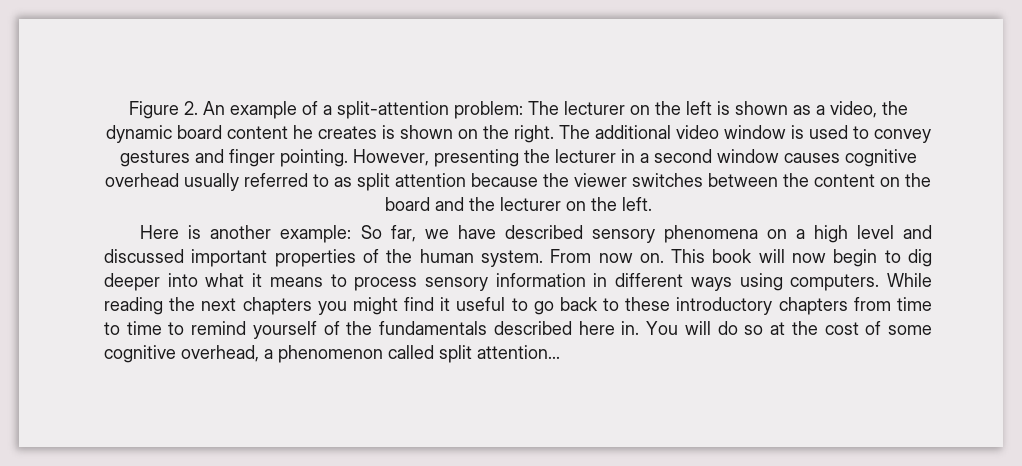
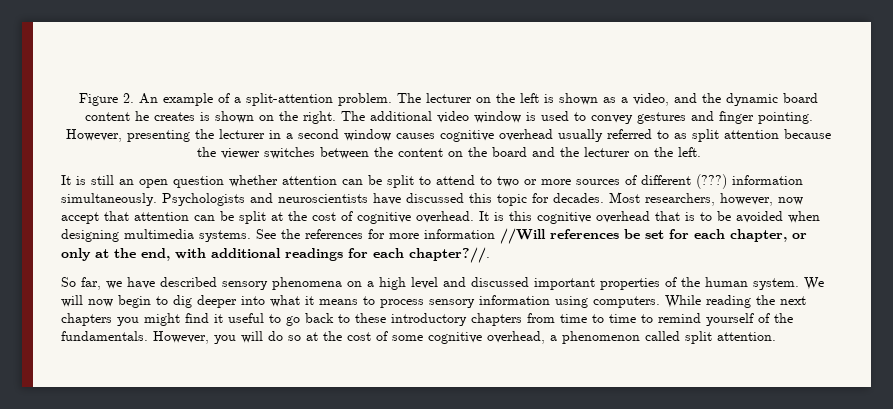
- Figure 2. An example of a split-attention problem: The lecturer on the left is shown as a video, the dynamic board content he creates is shown on the right.
+ Figure 2. An example of a split-attention problem. The lecturer on the left is shown as a video, and the dynamic board content he creates is shown on the right.
- Here is another example: So far, we have described sensory phenomena on a high level and discussed important properties of the human system.
+ It is still an open question whether attention can be split to attend to two or more sources of different (???) information simultaneously. Psychologists and neuroscientists have discussed this topic for decades. Most researchers, however, now accept that attention can be split at the cost of cognitive overhead. It is this cognitive overhead that is to be avoided when designing multimedia systems. See the references for more information //Will references be set for each chapter, or only at the end, with additional readings for each chapter?//.
+ So far, we have described sensory phenomena on a high level and discussed important properties of the human system.
- From now on. This book will now begin to dig deeper into what it means to process sensory information in different ways using computers.
+ We will now begin to dig deeper into what it means to process sensory information using computers.
- While reading the next chapters you might find it useful to go back to these introductory chapters from time to time to remind yourself of the fundamentals described here in. You will do so at the cost of some cognitive overhead, a phenomenon called split attention...
+ While reading the next chapters you might find it useful to go back to these introductory chapters from time to time to remind yourself of the fundamentals. However, you will do so at the cost of some cognitive overhead, a phenomenon called split attention.

